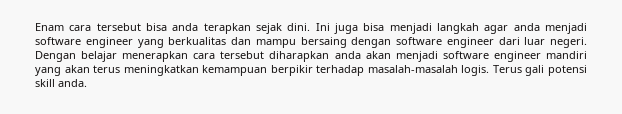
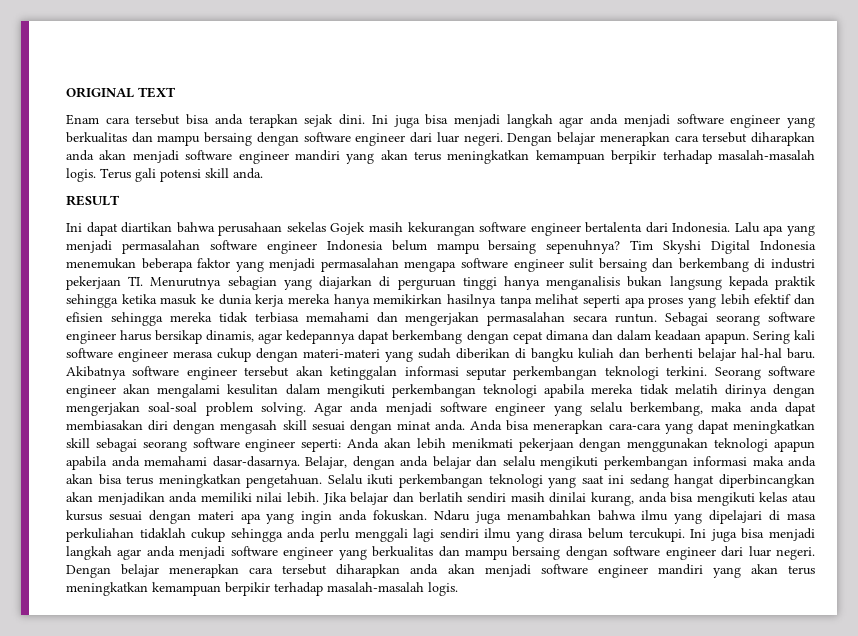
+ ORIGINAL TEXT
+ RESULT
+ Ini dapat diartikan bahwa perusahaan sekelas Gojek masih kekurangan software engineer bertalenta dari Indonesia. Lalu apa yang menjadi permasalahan software engineer Indonesia belum mampu bersaing sepenuhnya? Tim Skyshi Digital Indonesia menemukan beberapa faktor yang menjadi permasalahan mengapa software engineer sulit bersaing dan berkembang di industri pekerjaan TI. Menurutnya sebagian yang diajarkan di perguruan tinggi hanya menganalisis bukan langsung kepada praktik sehingga ketika masuk ke dunia kerja mereka hanya memikirkan hasilnya tanpa melihat seperti apa proses yang lebih efektif dan efisien sehingga mereka tidak terbiasa memahami dan mengerjakan permasalahan secara runtun. Sebagai seorang software engineer harus bersikap dinamis, agar kedepannya dapat berkembang dengan cepat dimana dan dalam keadaan apapun. Sering kali software engineer merasa cukup dengan materi-materi yang sudah diberikan di bangku kuliah dan berhenti belajar hal-hal baru. Akibatnya software engineer tersebut akan ketinggalan informasi seputar perkembangan teknologi terkini. Seorang software engineer akan mengalami kesulitan dalam mengikuti perkembangan teknologi apabila mereka tidak melatih dirinya dengan mengerjakan soal-soal problem solving. Agar anda menjadi software engineer yang selalu berkembang, maka anda dapat membiasakan diri dengan mengasah skill sesuai dengan minat anda. Anda bisa menerapkan cara-cara yang dapat meningkatkan skill sebagai seorang software engineer seperti: Anda akan lebih menikmati pekerjaan dengan menggunakan teknologi apapun apabila anda memahami dasar-dasarnya. Belajar, dengan anda belajar dan selalu mengikuti perkembangan informasi maka anda akan bisa terus meningkatkan pengetahuan. Selalu ikuti perkembangan teknologi yang saat ini sedang hangat diperbincangkan akan menjadikan anda memiliki nilai lebih. Jika belajar dan berlatih sendiri masih dinilai kurang, anda bisa mengikuti kelas atau kursus sesuai dengan materi apa yang ingin anda fokuskan. Ndaru juga menambahkan bahwa ilmu yang dipelajari di masa perkuliahan tidaklah cukup sehingga anda perlu menggali lagi sendiri ilmu yang dirasa belum tercukupi. Ini juga bisa menjadi langkah agar anda menjadi software engineer yang berkualitas dan mampu bersaing dengan software engineer dari luar negeri. Dengan belajar menerapkan cara tersebut diharapkan anda akan menjadi software engineer mandiri yang akan terus meningkatkan kemampuan berpikir terhadap masalah-masalah logis.

